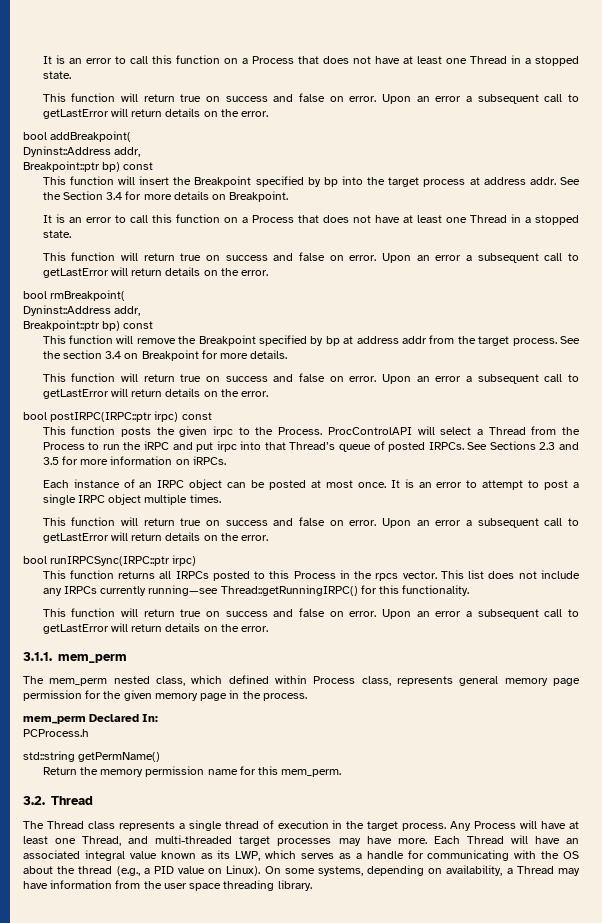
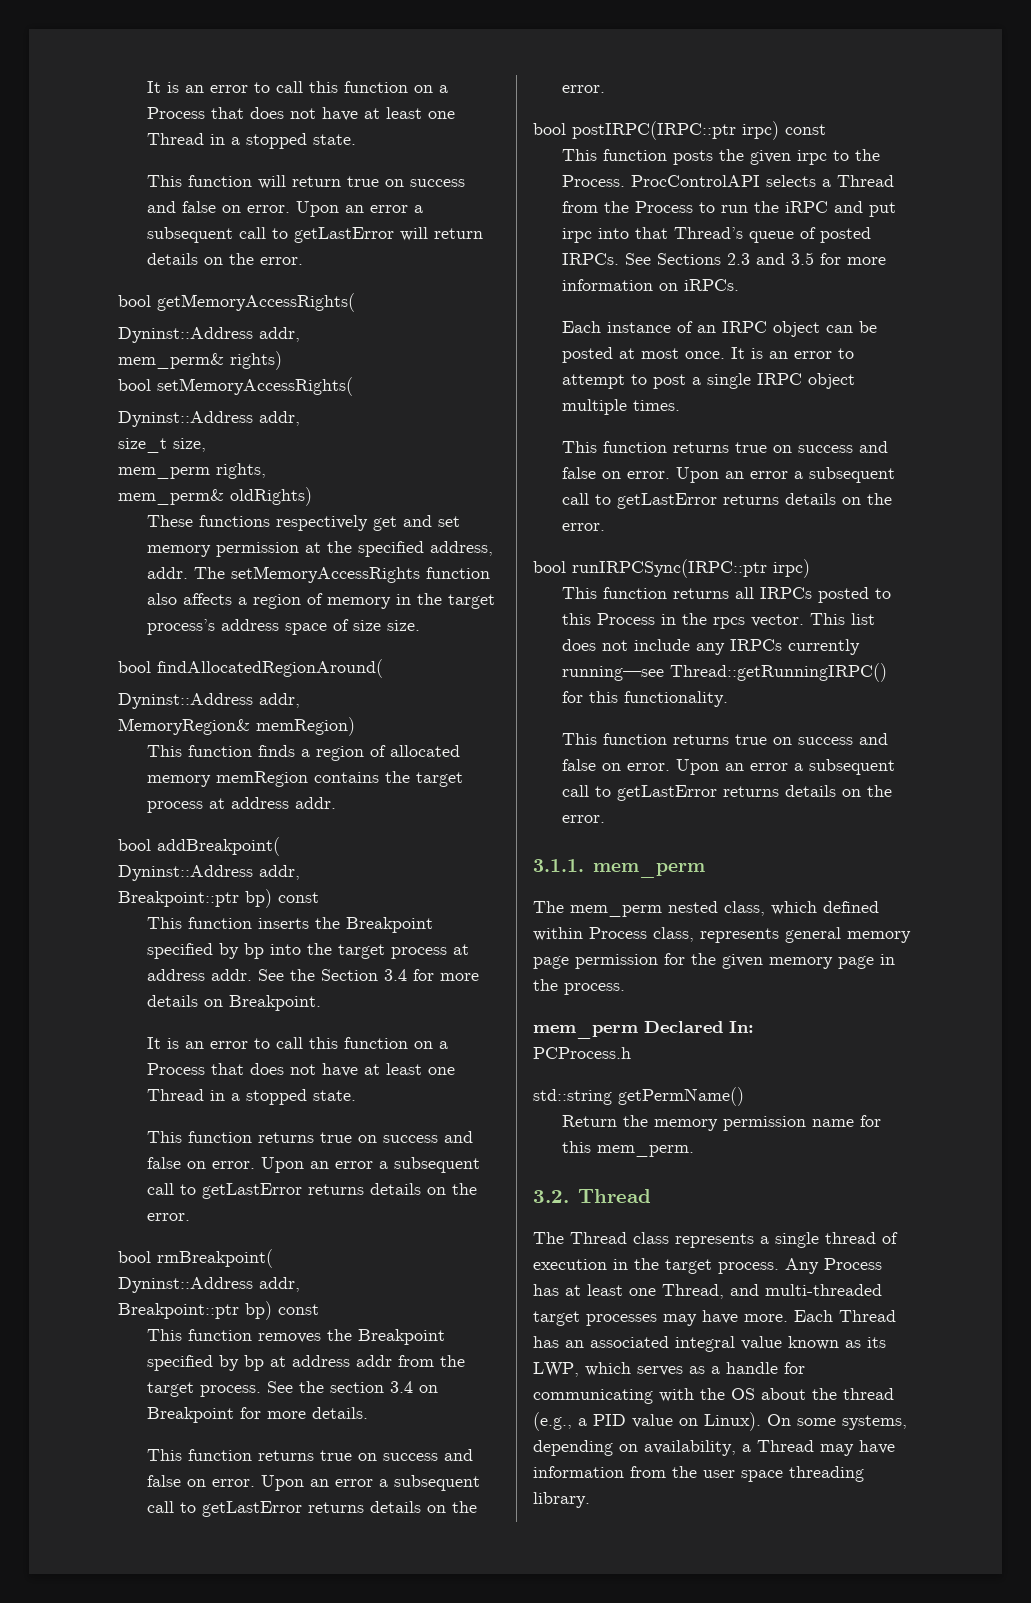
+ bool getMemoryAccessRights(
+ Dyninst::Address addr,
+ mem_perm& rights)
+ bool setMemoryAccessRights(
+ Dyninst::Address addr,
+ size_t size,
+ mem_perm rights,
+ mem_perm& oldRights)
+ These functions respectively get and set memory permission at the specified address, addr. The setMemoryAccessRights function also affects a region of memory in the target process’s address space of size size.
+ bool findAllocatedRegionAround(
+ Dyninst::Address addr,
+ MemoryRegion& memRegion)
+ This function finds a region of allocated memory memRegion contains the target process at address addr.
- This function will insert the Breakpoint specified by bp into the target process at address addr.
+ This function inserts the Breakpoint specified by bp into the target process at address addr.
  See the Section 3.4 for more details on Breakpoint.
  It is an error to call this function on a Process that does not have at least one Thread in a stopped state.
- This function will return true on success and false on error. Upon an error a subsequent call to getLastError will return details on the error.
+ This function returns true on success and false on error. Upon an error a subsequent call to getLastError returns details on the error.
- This function will remove the Breakpoint specified by bp at address addr from the target process.
+ This function removes the Breakpoint specified by bp at address addr from the target process.
  See the section 3.4 on Breakpoint for more details.
- This function will return true on success and false on error. Upon an error a subsequent call to getLastError will return details on the error.
+ This function returns true on success and false on error. Upon an error a subsequent call to getLastError returns details on the error.
- ProcControlAPI will select a Thread from the Process to run the iRPC and put irpc into that Thread’s queue of posted IRPCs.
+ ProcControlAPI selects a Thread from the Process to run the iRPC and put irpc into that Thread’s queue of posted IRPCs.
  It is an error to attempt to post a single IRPC object multiple times.
- This function will return true on success and false on error. Upon an error a subsequent call to getLastError will return details on the error.
+ This function returns true on success and false on error. Upon an error a subsequent call to getLastError returns details on the error.
  This list does not include any IRPCs currently running—see Thread::getRunningIRPC() for this functionality.
- This function will return true on success and false on error. Upon an error a subsequent call to getLastError will return details on the error.
+ This function returns true on success and false on error. Upon an error a subsequent call to getLastError returns details on the error.
- Any Process will have at least one Thread, and multi-threaded target processes may have more.
+ Any Process has at least one Thread, and multi-threaded target processes may have more.
- Each Thread will have an associated integral value known as its LWP, which serves as a handle for communicating with the OS about the thread (e.g., a PID value on Linux).
+ Each Thread has an associated integral value known as its LWP, which serves as a handle for communicating with the OS about the thread (e.g., a PID value on Linux).

